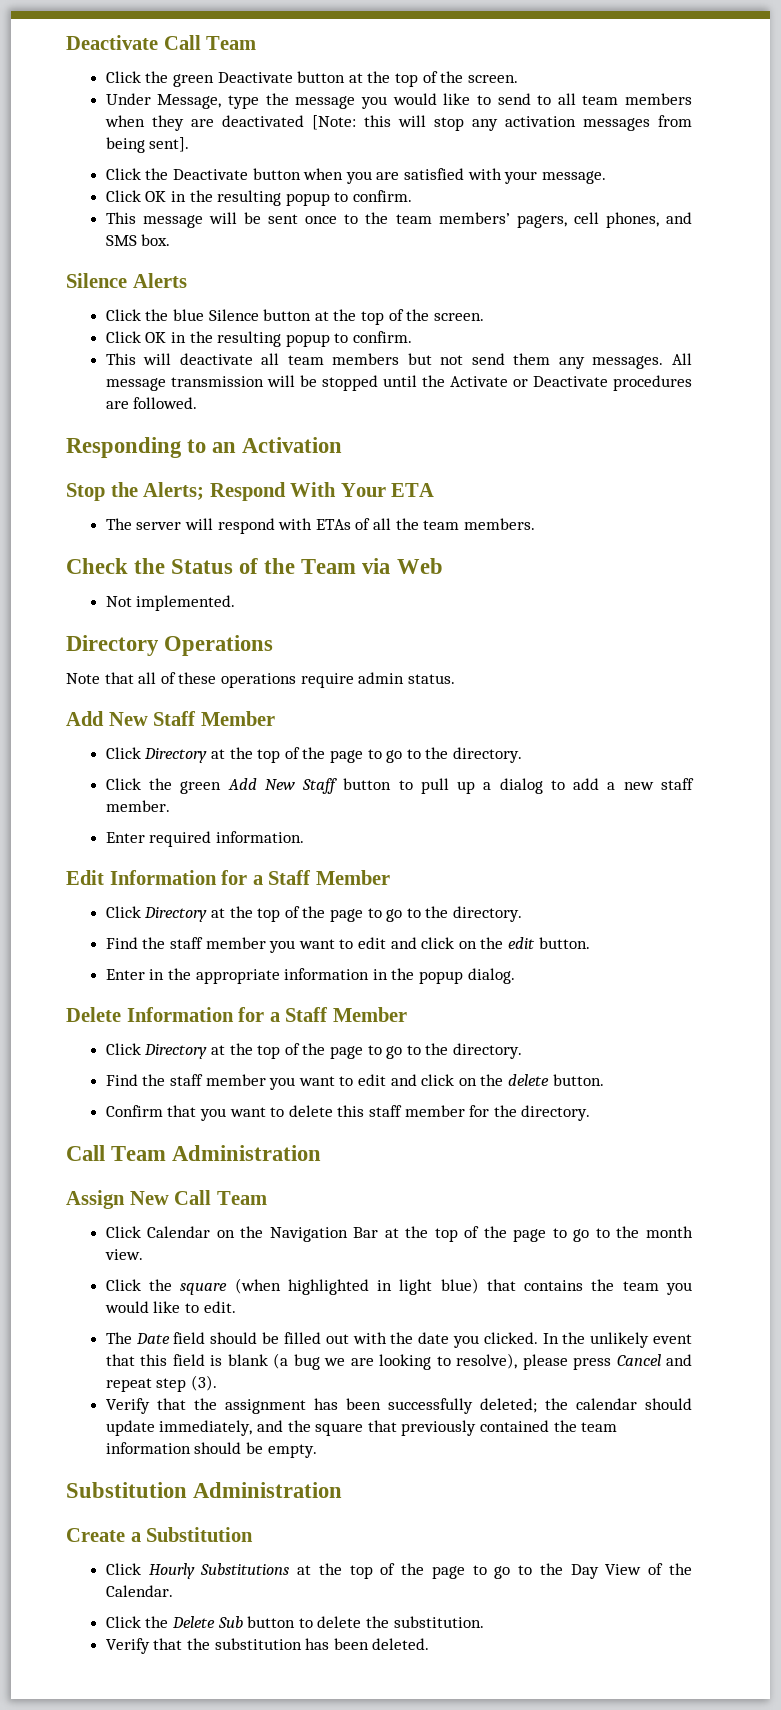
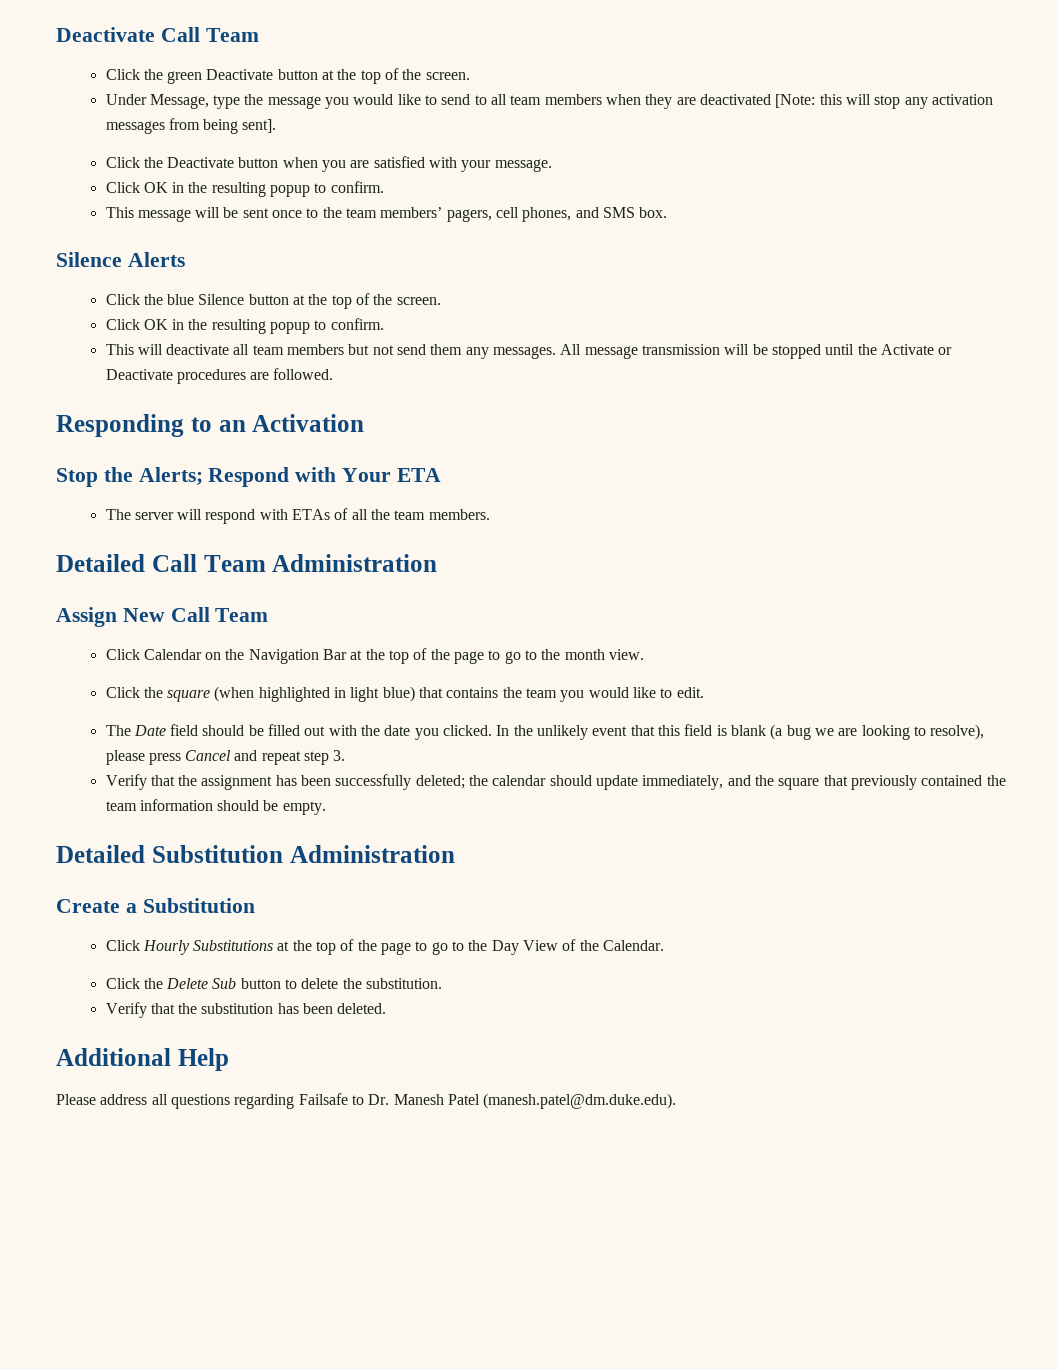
- Stop the Alerts; Respond With Your ETA
+ Stop the Alerts; Respond with Your ETA
- Check the Status of the Team via Web
- Not implemented.
- Directory Operations
- Note that all of these operations require admin status.
- Add New Staff Member
- Click Directory at the top of the page to go to the directory.
- Click the green Add New Staff button to pull up a dialog to add a new staff member.
- Enter required information.
- Edit Information for a Staff Member
- Click Directory at the top of the page to go to the directory.
- Find the staff member you want to edit and click on the edit button.
- Enter in the appropriate information in the popup dialog.
- Delete Information for a Staff Member
- Click Directory at the top of the page to go to the directory.
- Find the staff member you want to edit and click on the delete button.
- Confirm that you want to delete this staff member for the directory.
- Call Team Administration
+ Detailed Call Team Administration
- In the unlikely event that this field is blank (a bug we are looking to resolve), please press Cancel and repeat step (3).
+ In the unlikely event that this field is blank (a bug we are looking to resolve), please press Cancel and repeat step 3.
- Substitution Administration
+ Detailed Substitution Administration
+ Additional Help
+ Please address all questions regarding Failsafe to Dr. Manesh Patel (manesh.patel@dm.duke.edu).

